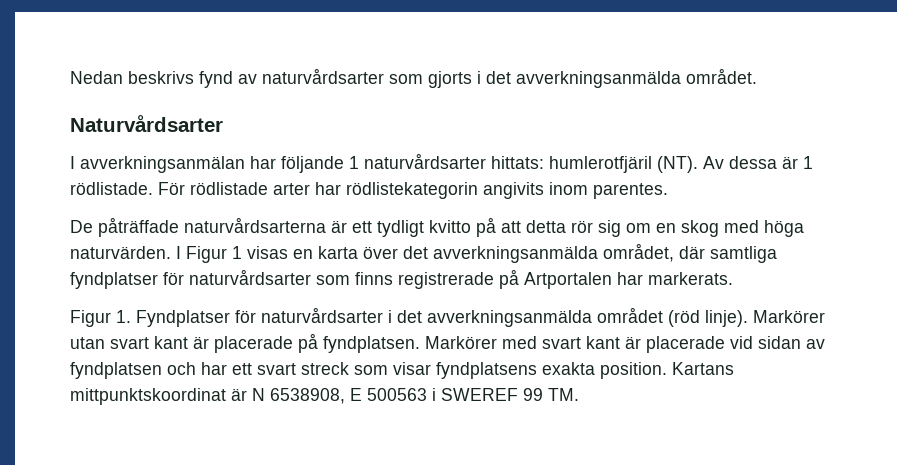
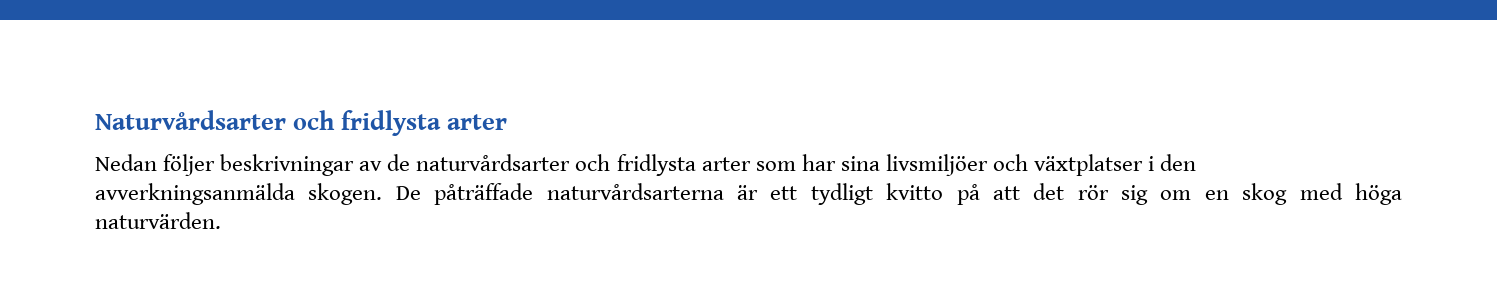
- Nedan beskrivs fynd av naturvårdsarter som gjorts i det avverkningsanmälda området.
- Naturvårdsarter
- I avverkningsanmälan har följande 1 naturvårdsarter hittats: humlerotfjäril (NT). Av dessa är 1 rödlistade. För rödlistade arter har rödlistekategorin angivits inom parentes.
- De påträffade naturvårdsarterna är ett tydligt kvitto på att detta rör sig om en skog med höga naturvärden. I Figur 1 visas en karta över det avverkningsanmälda området, där samtliga fyndplatser för naturvårdsarter som finns registrerade på Artportalen har markerats.
- Figur 1. Fyndplatser för naturvårdsarter i det avverkningsanmälda området (röd linje). Markörer utan svart kant är placerade på fyndplatsen. Markörer med svart kant är placerade vid sidan av fyndplatsen och har ett svart streck som visar fyndplatsens exakta position. Kartans mittpunktskoordinat är N 6538908, E 500563 i SWEREF 99 TM.
+ Naturvårdsarter och fridlysta arter
+ Nedan följer beskrivningar av de naturvårdsarter och fridlysta arter som har sina livsmiljöer och växtplatser i den avverkningsanmälda skogen. De påträffade naturvårdsarterna är ett tydligt kvitto på att det rör sig om en skog med höga naturvärden.

